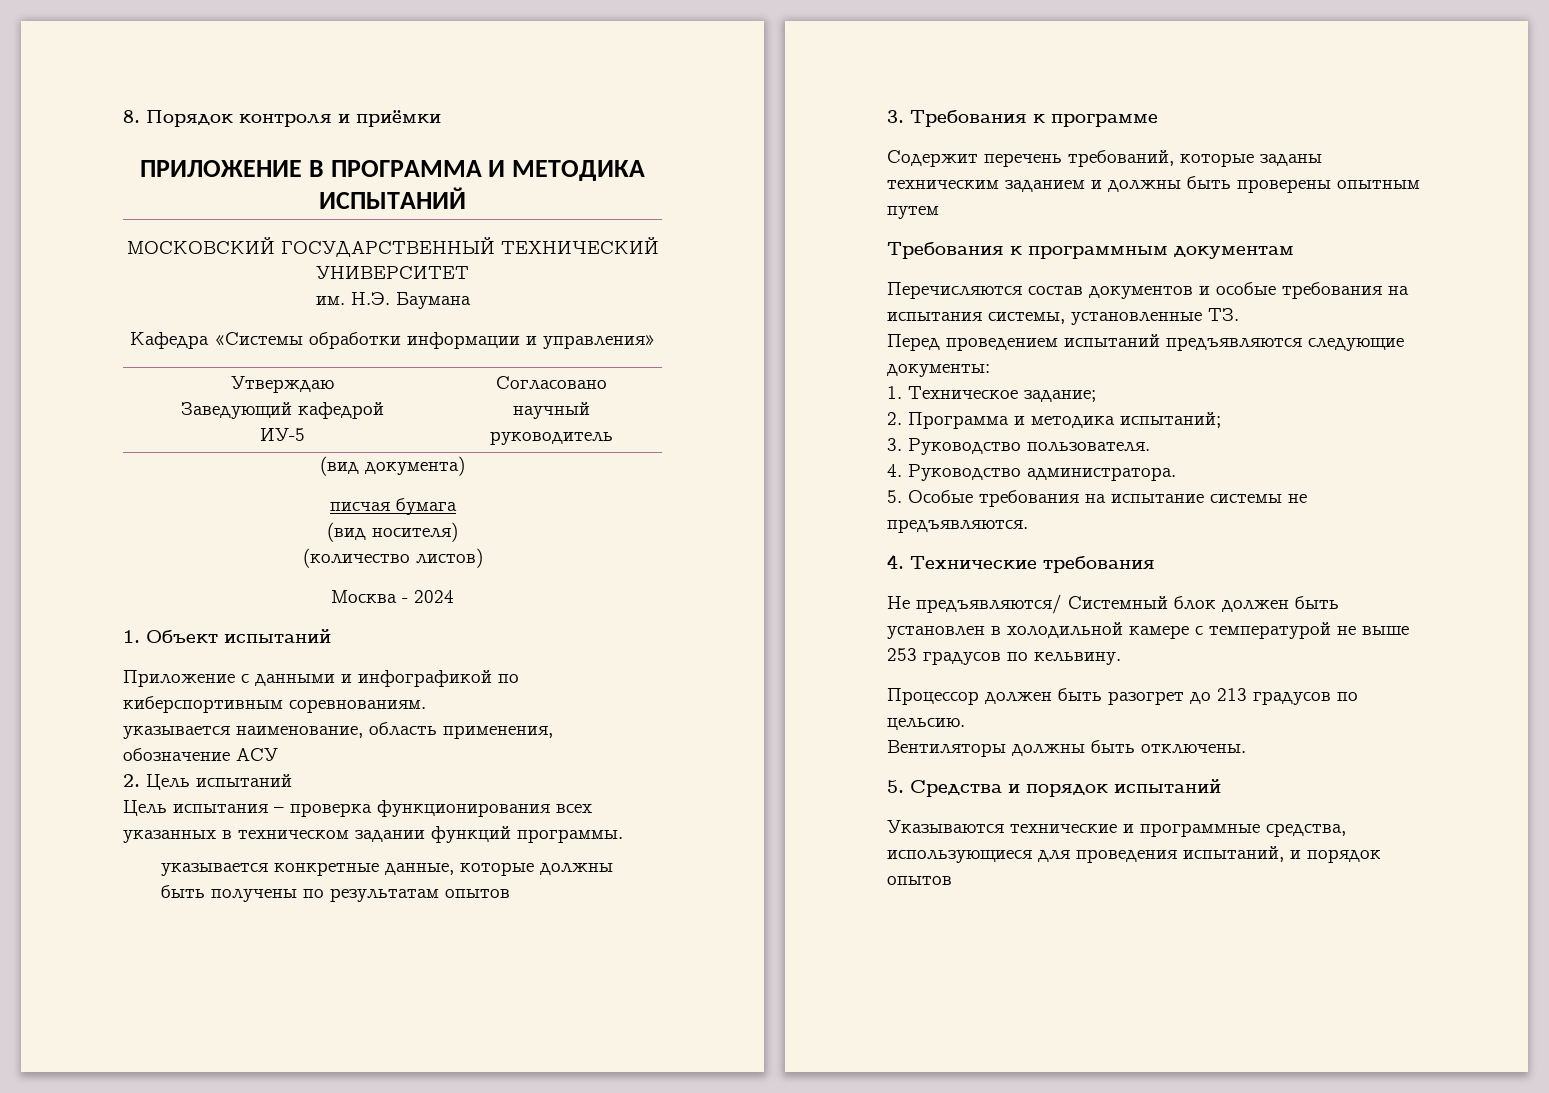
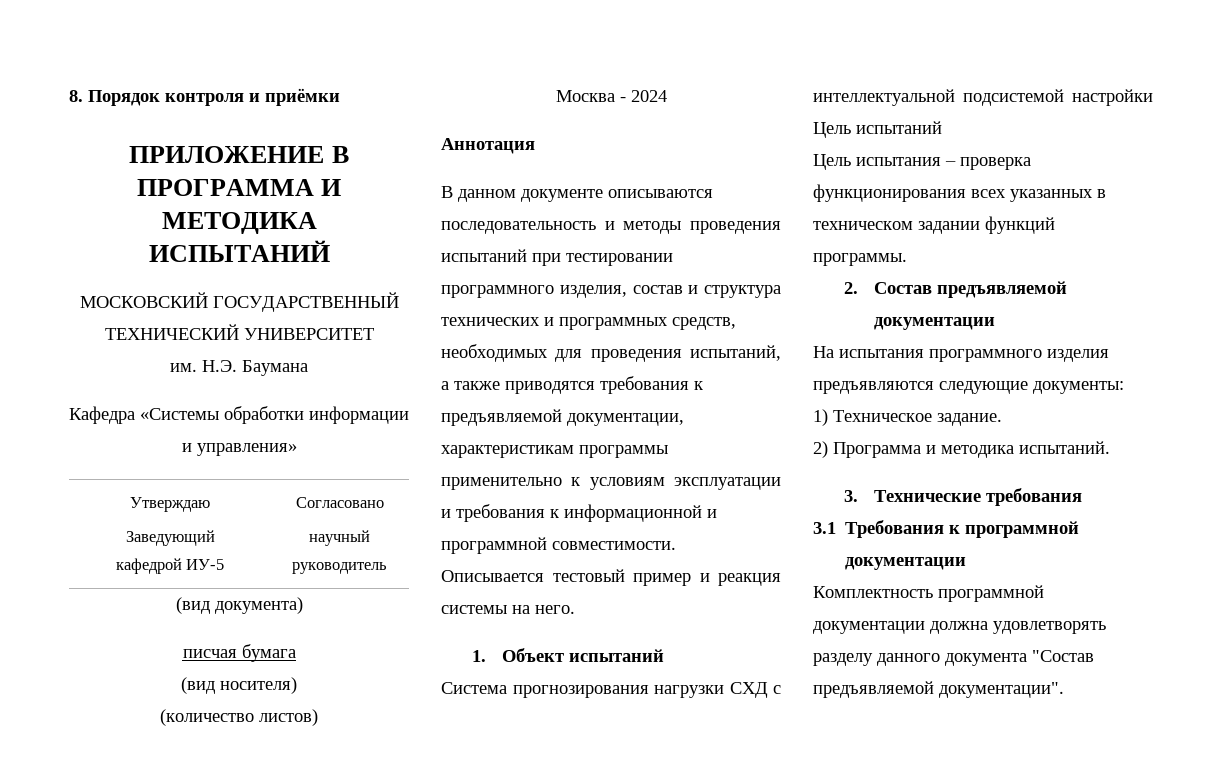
+ Аннотация
+ В данном документе описываются последовательность и методы проведения испытаний при тестировании программного изделия, состав и структура технических и программных средств, необходимых для проведения испытаний, а также приводятся требования к предъявляемой документации, характеристикам программы применительно к условиям эксплуатации и требования к информационной и программной совместимости. Описывается тестовый пример и реакция системы на него.
  1. Объект испытаний
- Приложение с данными и инфографикой по киберспортивным соревнованиям.
- указывается наименование, область применения, обозначение АСУ
- 2. Цель испытаний
+ Система прогнозирования нагрузки СХД с интеллектуальной подсистемой настройки Цель испытаний
- указывается конкретные данные, которые должны быть получены по результатам опытов
- 3. Требования к программе
- Содержит перечень требований, которые заданы техническим заданием и должны быть проверены опытным путем
- Требования к программным документам
- Перечисляются состав документов и особые требования на испытания системы, установленные ТЗ.
- Перед проведением испытаний предъявляются следующие документы:
+ 2. Состав предъявляемой документации
+ На испытания программного изделия предъявляются следующие документы:
- 1. Техническое задание;
- 2. Программа и методика испытаний;
- 3. Руководство пользователя.
- 4. Руководство администратора.
- 5. Особые требования на испытание системы не предъявляются.
- 4. Технические требования
- Не предъявляются/ Системный блок должен быть установлен в холодильной камере с температурой не выше 253 градусов по кельвину.
- Процессор должен быть разогрет до 213 градусов по цельсию.
- Вентиляторы должны быть отключены.
- 5. Средства и порядок испытаний
- Указываются технические и программные средства, использующиеся для проведения испытаний, и порядок опытов
+ 1) Техническое задание.
+ 2) Программа и методика испытаний.
+ 3. Технические требования
+ 3.1 Требования к программной документации
+ Комплектность программной документации должна удовлетворять разделу данного документа "Состав предъявляемой документации".

